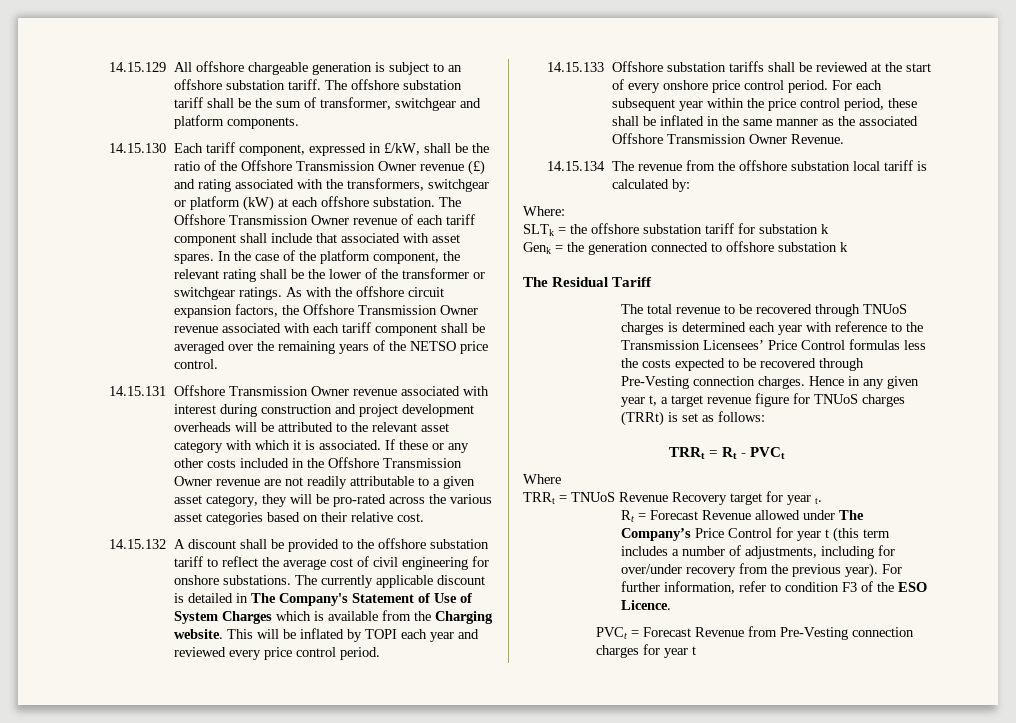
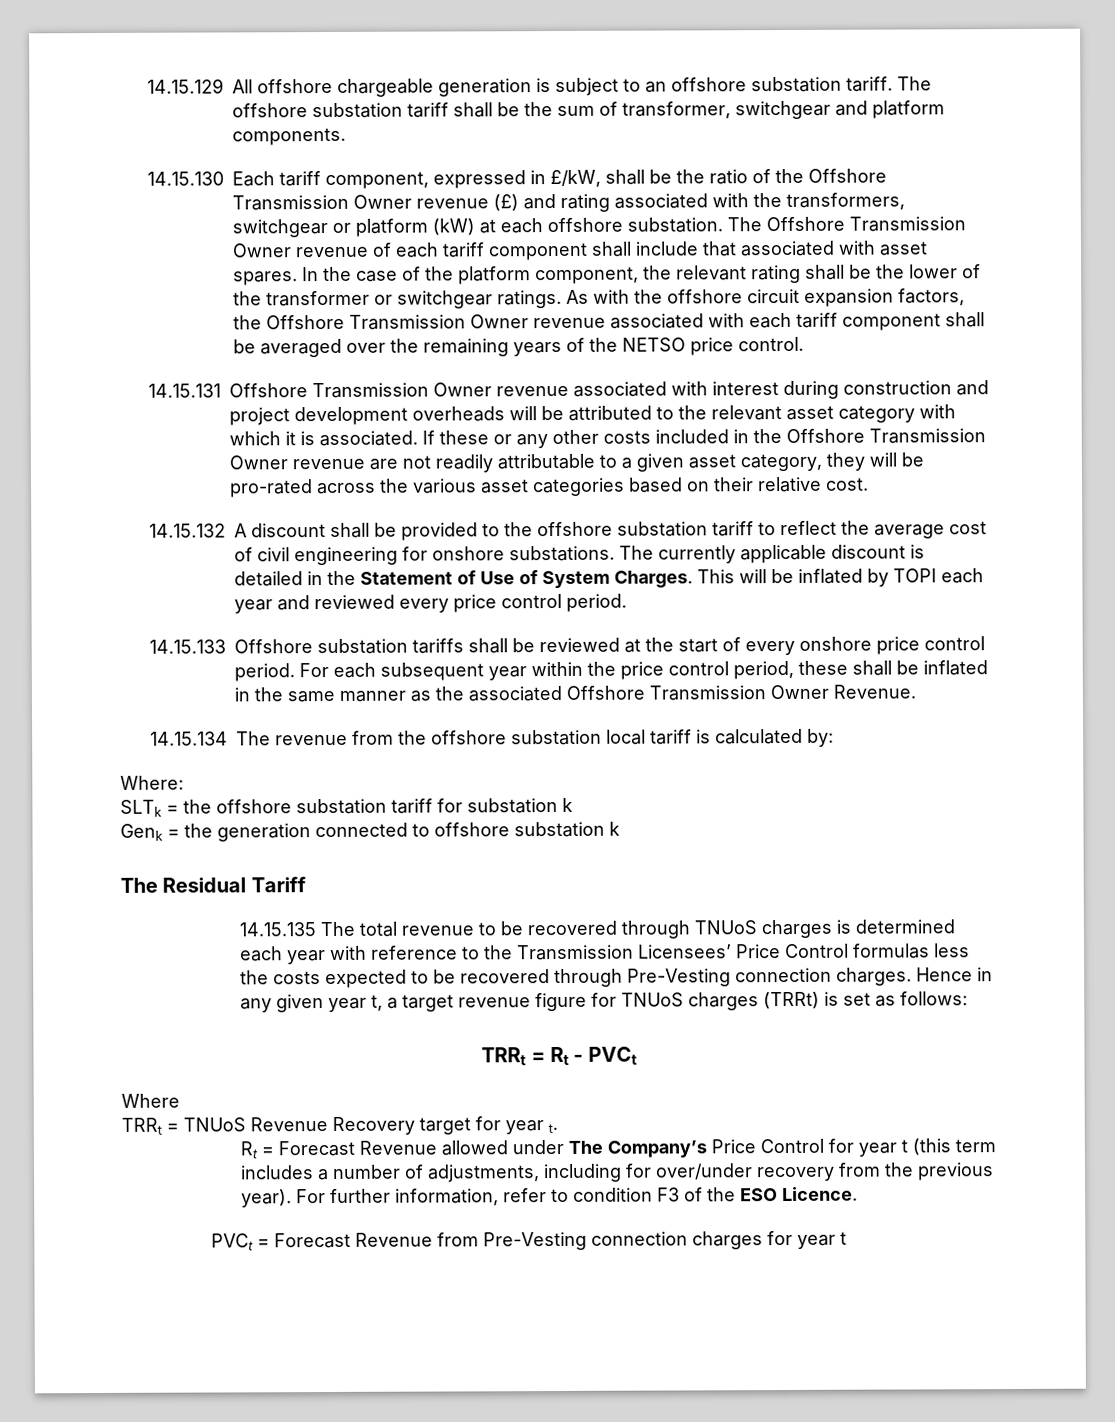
- The currently applicable discount is detailed in The Company's Statement of Use of System Charges which is available from the Charging website.
+ The currently applicable discount is detailed in the Statement of Use of System Charges.
- The total revenue to be recovered through TNUoS charges is determined each year with reference to the Transmission Licensees’ Price Control formulas less the costs expected to be recovered through Pre-Vesting connection charges.
+ 14.15.135 The total revenue to be recovered through TNUoS charges is determined each year with reference to the Transmission Licensees’ Price Control formulas less the costs expected to be recovered through Pre-Vesting connection charges.

